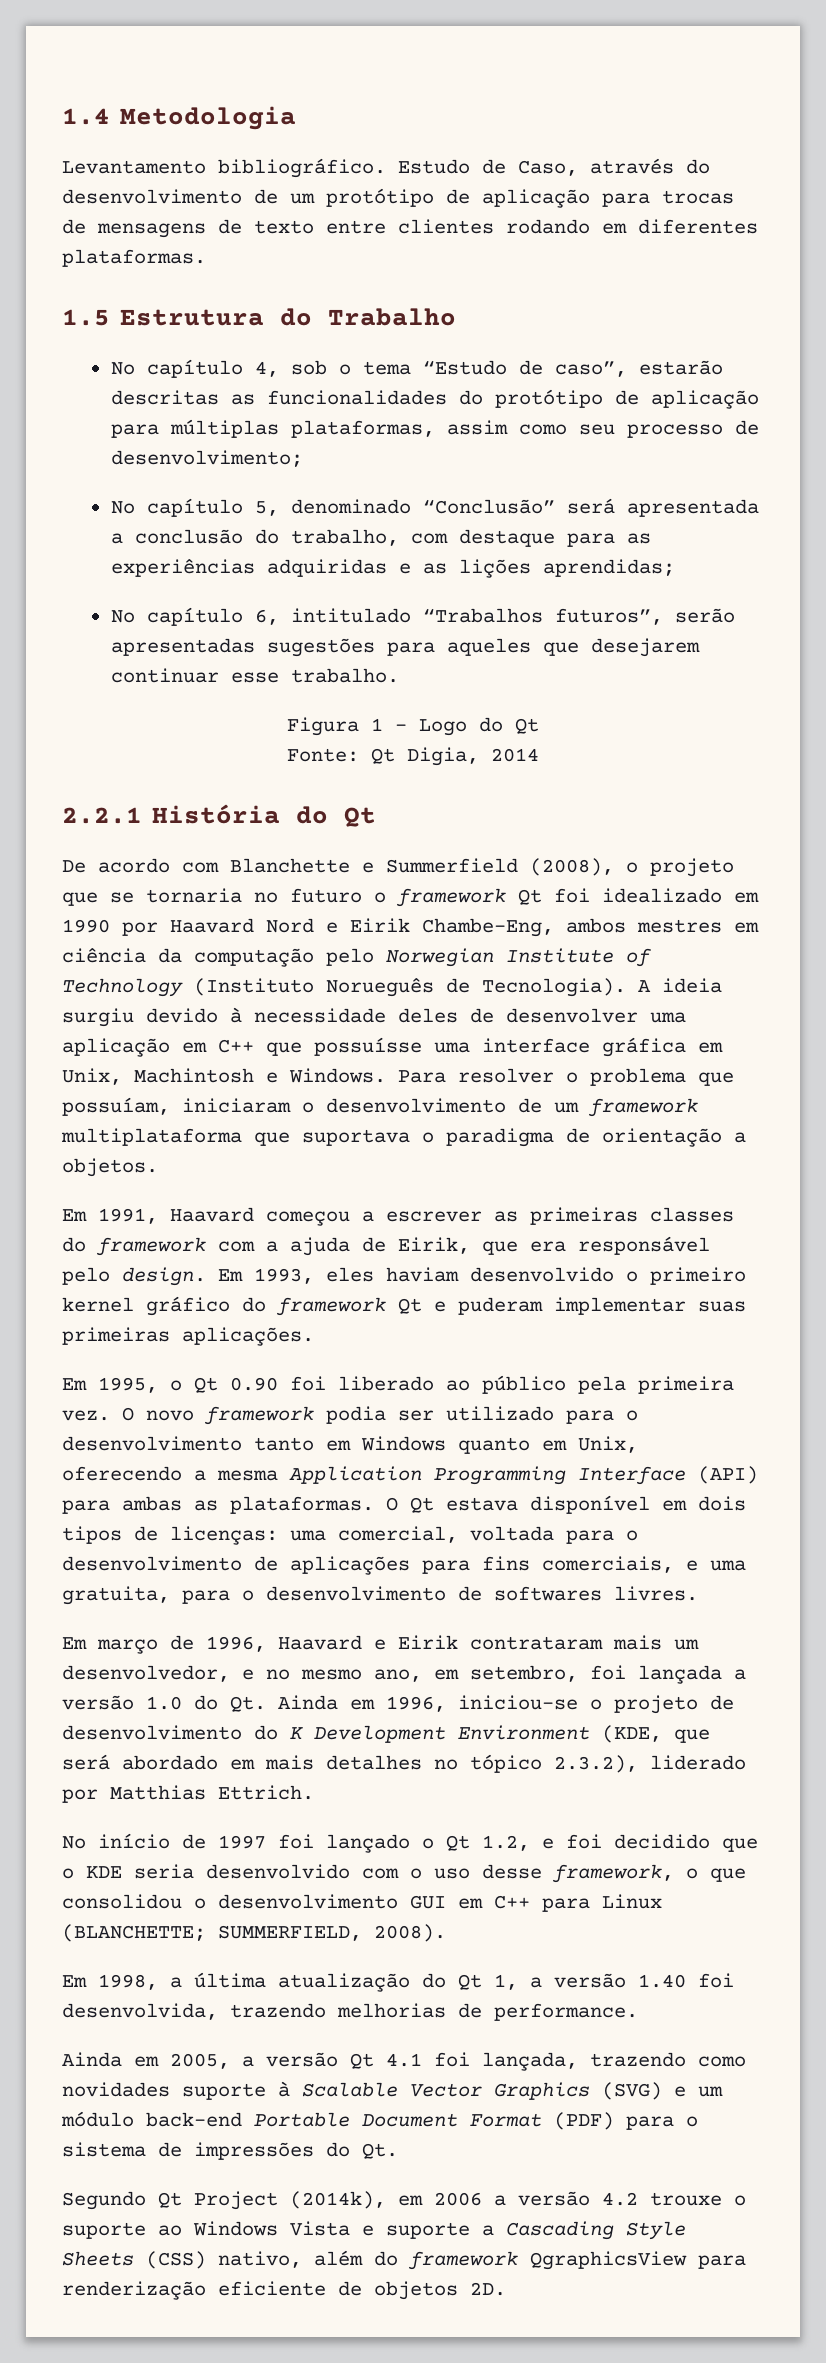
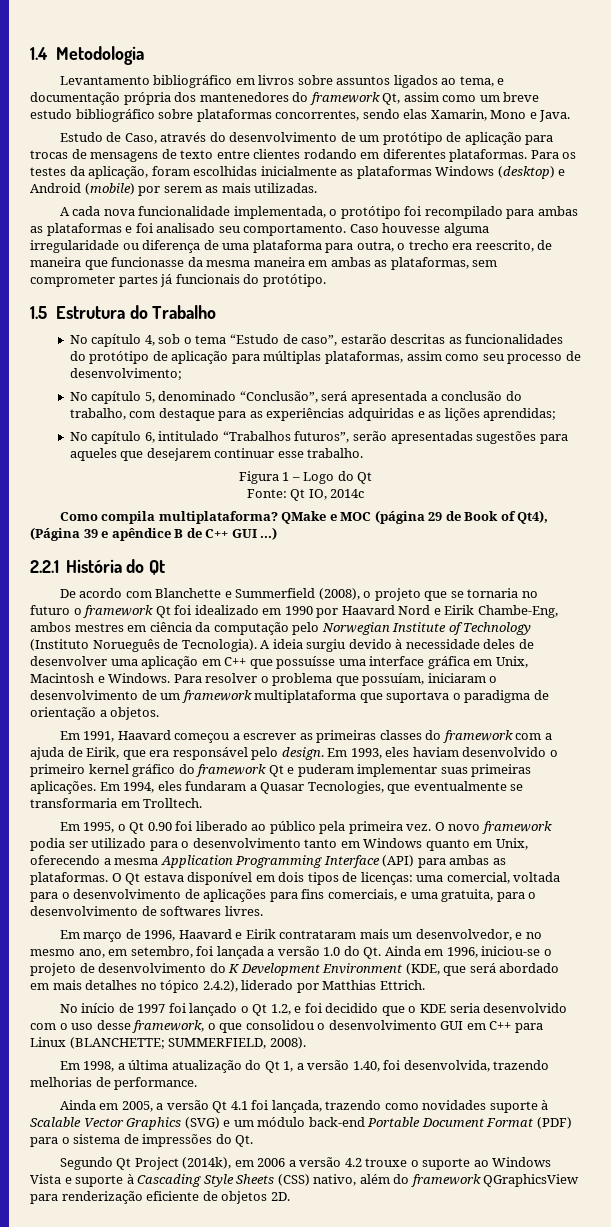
- Levantamento bibliográfico. Estudo de Caso, através do desenvolvimento de um protótipo de aplicação para trocas de mensagens de texto entre clientes rodando em diferentes plataformas.
+ Levantamento bibliográfico em livros sobre assuntos ligados ao tema, e documentação própria dos mantenedores do framework Qt, assim como um breve estudo bibliográfico sobre plataformas concorrentes, sendo elas Xamarin, Mono e Java.
+ Estudo de Caso, através do desenvolvimento de um protótipo de aplicação para trocas de mensagens de texto entre clientes rodando em diferentes plataformas. Para os testes da aplicação, foram escolhidas inicialmente as plataformas Windows (desktop) e Android (mobile) por serem as mais utilizadas.
+ A cada nova funcionalidade implementada, o protótipo foi recompilado para ambas as plataformas e foi analisado seu comportamento. Caso houvesse alguma irregularidade ou diferença de uma plataforma para outra, o trecho era reescrito, de maneira que funcionasse da mesma maneira em ambas as plataformas, sem comprometer partes já funcionais do protótipo.
- No capítulo 5, denominado “Conclusão” será apresentada a conclusão do trabalho, com destaque para as experiências adquiridas e as lições aprendidas;
+ No capítulo 5, denominado “Conclusão”, será apresentada a conclusão do trabalho, com destaque para as experiências adquiridas e as lições aprendidas;
- Fonte: Qt Digia, 2014
+ Fonte: Qt IO, 2014c
+ Como compila multiplataforma? QMake e MOC (página 29 de Book of Qt4), (Página 39 e apêndice B de C++ GUI ...)
- A ideia surgiu devido à necessidade deles de desenvolver uma aplicação em C++ que possuísse uma interface gráfica em Unix, Machintosh e Windows.
+ A ideia surgiu devido à necessidade deles de desenvolver uma aplicação em C++ que possuísse uma interface gráfica em Unix, Macintosh e Windows.
+ Em 1994, eles fundaram a Quasar Tecnologies, que eventualmente se transformaria em Trolltech.
- Em março de 1996, Haavard e Eirik contrataram mais um desenvolvedor, e no mesmo ano, em setembro, foi lançada a versão 1.0 do Qt. Ainda em 1996, iniciou-se o projeto de desenvolvimento do K Development Environment (KDE, que será abordado em mais detalhes no tópico 2.3.2), liderado por Matthias Ettrich.
+ Em março de 1996, Haavard e Eirik contrataram mais um desenvolvedor, e no mesmo ano, em setembro, foi lançada a versão 1.0 do Qt. Ainda em 1996, iniciou-se o projeto de desenvolvimento do K Development Environment (KDE, que será abordado em mais detalhes no tópico 2.4.2), liderado por Matthias Ettrich.
- Em 1998, a última atualização do Qt 1, a versão 1.40 foi desenvolvida, trazendo melhorias de performance.
+ Em 1998, a última atualização do Qt 1, a versão 1.40, foi desenvolvida, trazendo melhorias de performance.
- Segundo Qt Project (2014k), em 2006 a versão 4.2 trouxe o suporte ao Windows Vista e suporte a Cascading Style Sheets (CSS) nativo, além do framework QgraphicsView para renderização eficiente de objetos 2D.
+ Segundo Qt Project (2014k), em 2006 a versão 4.2 trouxe o suporte ao Windows Vista e suporte à Cascading Style Sheets (CSS) nativo, além do framework QGraphicsView para renderização eficiente de objetos 2D.

